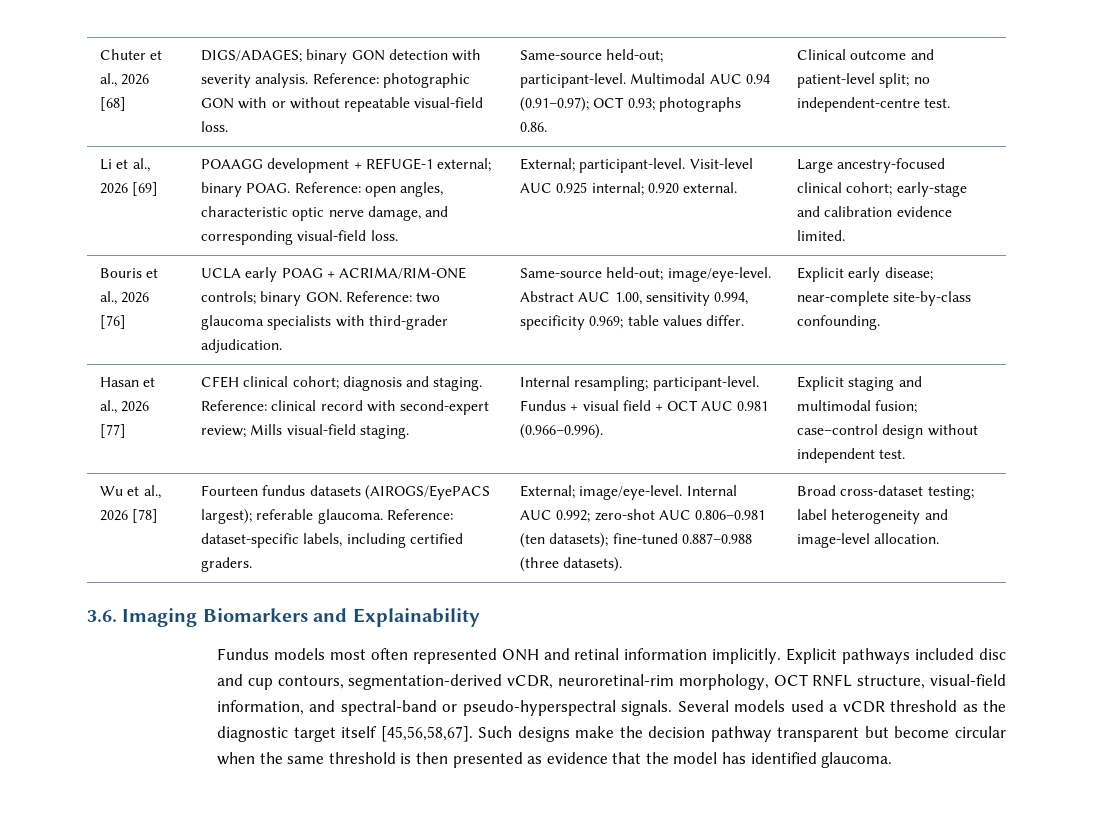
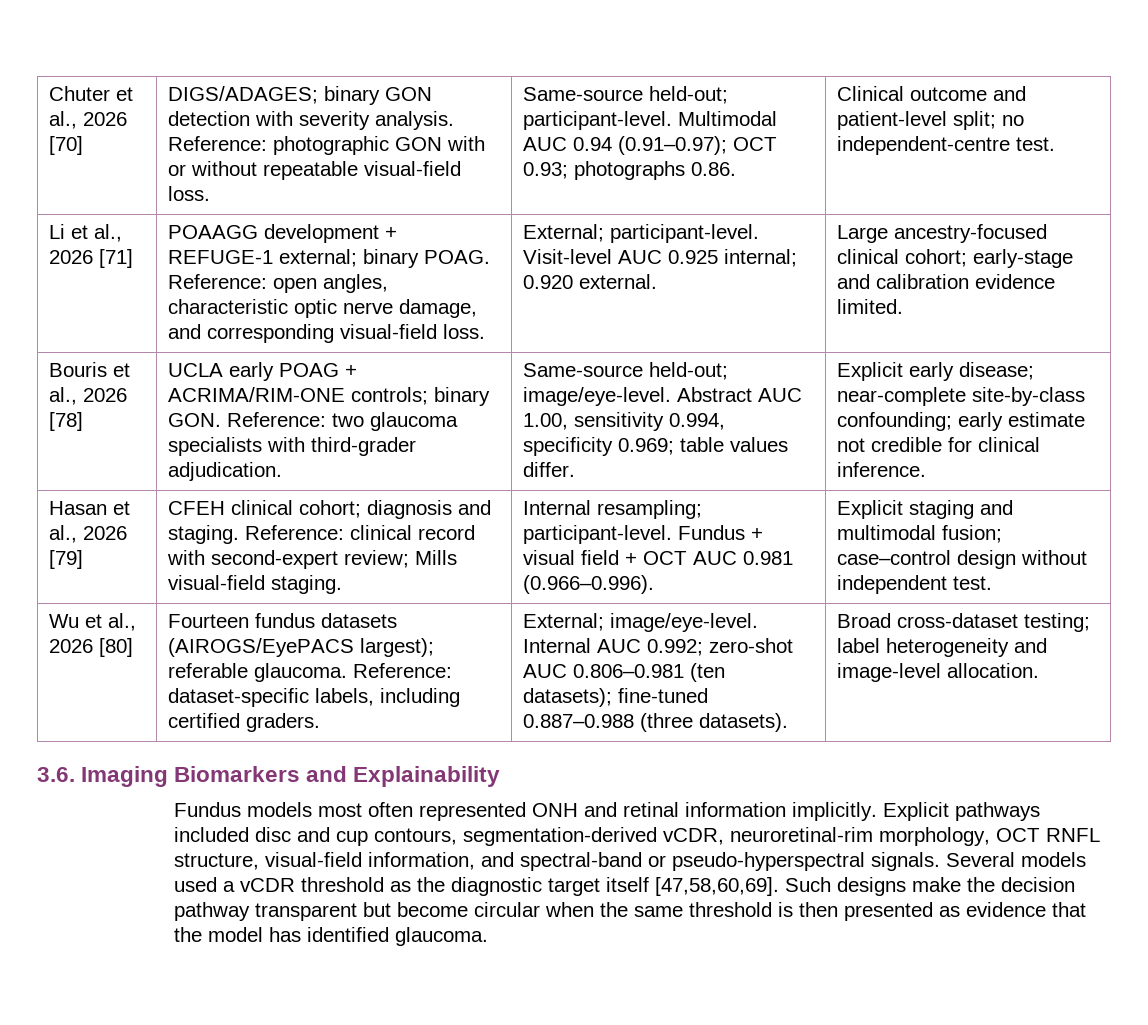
- Chuter et al., 2026 [68] | DIGS/ADAGES; binary GON detection with severity analysis. Reference: photographic GON with or without repeatable visual-field loss. | Same-source held-out; participant-level. Multimodal AUC 0.94 (0.91–0.97); OCT 0.93; photographs 0.86. | Clinical outcome and patient-level split; no independent-centre test.
+ Chuter et al., 2026 [70] | DIGS/ADAGES; binary GON detection with severity analysis. Reference: photographic GON with or without repeatable visual-field loss. | Same-source held-out; participant-level. Multimodal AUC 0.94 (0.91–0.97); OCT 0.93; photographs 0.86. | Clinical outcome and patient-level split; no independent-centre test.
- Li et al., 2026 [69] | POAAGG development + REFUGE-1 external; binary POAG. Reference: open angles, characteristic optic nerve damage, and corresponding visual-field loss. | External; participant-level. Visit-level AUC 0.925 internal; 0.920 external. | Large ancestry-focused clinical cohort; early-stage and calibration evidence limited.
+ Li et al., 2026 [71] | POAAGG development + REFUGE-1 external; binary POAG. Reference: open angles, characteristic optic nerve damage, and corresponding visual-field loss. | External; participant-level. Visit-level AUC 0.925 internal; 0.920 external. | Large ancestry-focused clinical cohort; early-stage and calibration evidence limited.
- Bouris et al., 2026 [76]
+ Bouris et al., 2026 [78]
- Explicit early disease; near-complete site-by-class confounding.
+ Explicit early disease; near-complete site-by-class confounding; early estimate not credible for clinical inference.
- Hasan et al., 2026 [77]
+ Hasan et al., 2026 [79]
- Wu et al., 2026 [78] | Fourteen fundus datasets (AIROGS/EyePACS largest); referable glaucoma. Reference: dataset-specific labels, including certified graders. | External; image/eye-level. Internal AUC 0.992; zero-shot AUC 0.806–0.981 (ten datasets); fine-tuned 0.887–0.988 (three datasets). | Broad cross-dataset testing; label heterogeneity and image-level allocation.
+ Wu et al., 2026 [80] | Fourteen fundus datasets (AIROGS/EyePACS largest); referable glaucoma. Reference: dataset-specific labels, including certified graders. | External; image/eye-level. Internal AUC 0.992; zero-shot AUC 0.806–0.981 (ten datasets); fine-tuned 0.887–0.988 (three datasets). | Broad cross-dataset testing; label heterogeneity and image-level allocation.
- Several models used a vCDR threshold as the diagnostic target itself [45,56,58,67].
+ Several models used a vCDR threshold as the diagnostic target itself [47,58,60,69].

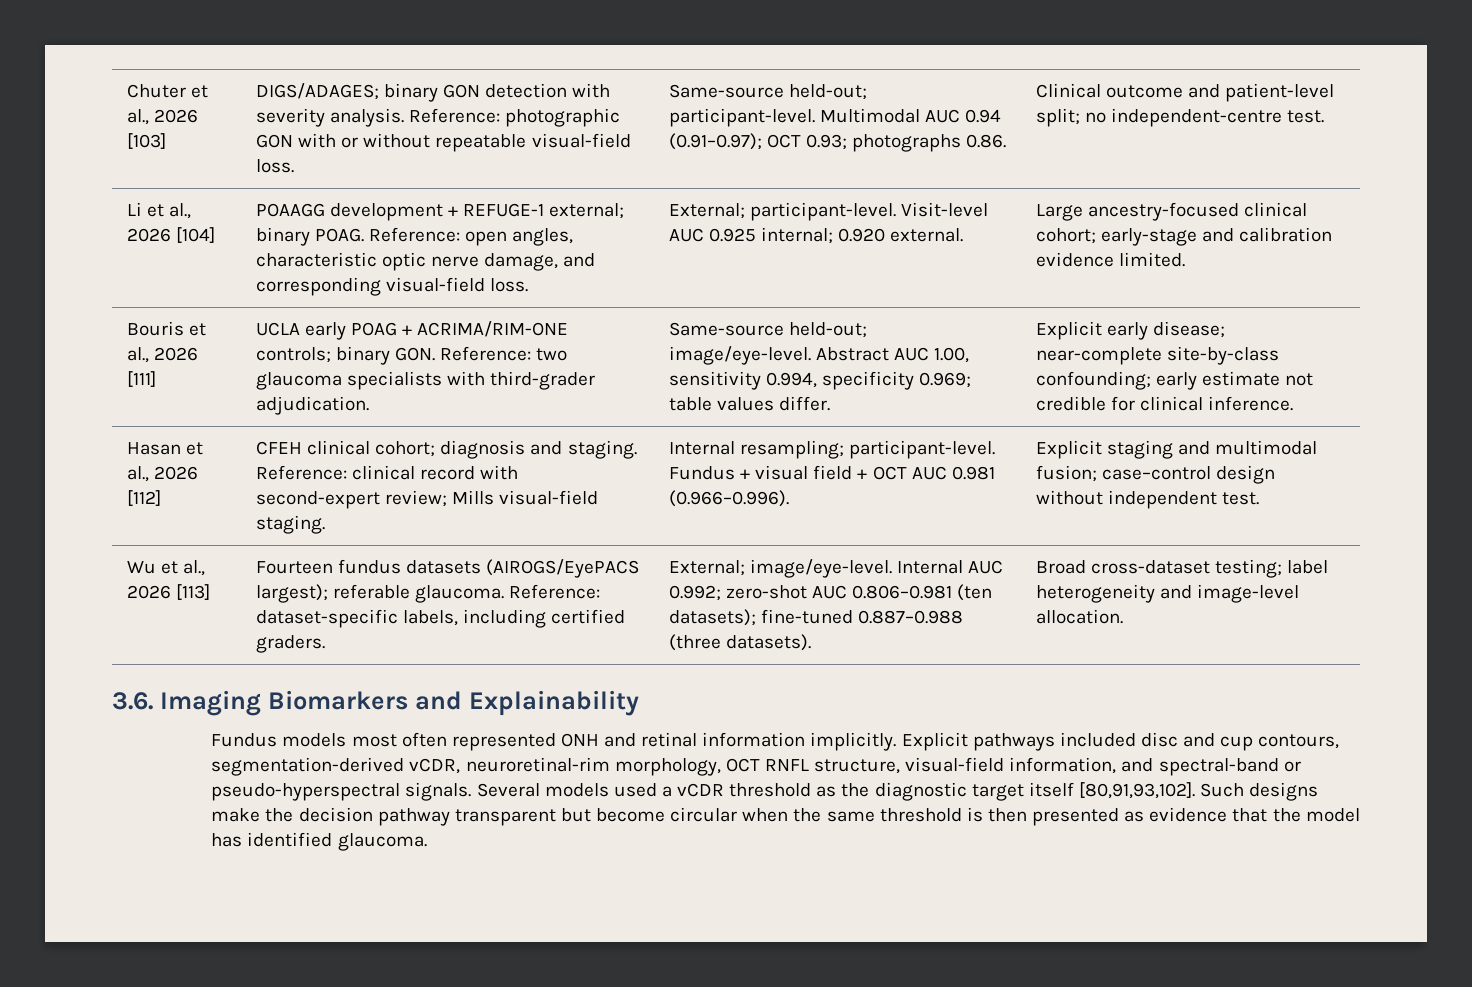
- Chuter et al., 2026 [70] | DIGS/ADAGES; binary GON detection with severity analysis. Reference: photographic GON with or without repeatable visual-field loss. | Same-source held-out; participant-level. Multimodal AUC 0.94 (0.91–0.97); OCT 0.93; photographs 0.86. | Clinical outcome and patient-level split; no independent-centre test.
+ Chuter et al., 2026 [103] | DIGS/ADAGES; binary GON detection with severity analysis. Reference: photographic GON with or without repeatable visual-field loss. | Same-source held-out; participant-level. Multimodal AUC 0.94 (0.91–0.97); OCT 0.93; photographs 0.86. | Clinical outcome and patient-level split; no independent-centre test.
- Li et al., 2026 [71] | POAAGG development + REFUGE-1 external; binary POAG. Reference: open angles, characteristic optic nerve damage, and corresponding visual-field loss. | External; participant-level. Visit-level AUC 0.925 internal; 0.920 external. | Large ancestry-focused clinical cohort; early-stage and calibration evidence limited.
+ Li et al., 2026 [104] | POAAGG development + REFUGE-1 external; binary POAG. Reference: open angles, characteristic optic nerve damage, and corresponding visual-field loss. | External; participant-level. Visit-level AUC 0.925 internal; 0.920 external. | Large ancestry-focused clinical cohort; early-stage and calibration evidence limited.
- Bouris et al., 2026 [78]
+ Bouris et al., 2026 [111]
- Hasan et al., 2026 [79]
+ Hasan et al., 2026 [112]
- Wu et al., 2026 [80] | Fourteen fundus datasets (AIROGS/EyePACS largest); referable glaucoma. Reference: dataset-specific labels, including certified graders. | External; image/eye-level. Internal AUC 0.992; zero-shot AUC 0.806–0.981 (ten datasets); fine-tuned 0.887–0.988 (three datasets). | Broad cross-dataset testing; label heterogeneity and image-level allocation.
+ Wu et al., 2026 [113] | Fourteen fundus datasets (AIROGS/EyePACS largest); referable glaucoma. Reference: dataset-specific labels, including certified graders. | External; image/eye-level. Internal AUC 0.992; zero-shot AUC 0.806–0.981 (ten datasets); fine-tuned 0.887–0.988 (three datasets). | Broad cross-dataset testing; label heterogeneity and image-level allocation.
- Several models used a vCDR threshold as the diagnostic target itself [47,58,60,69].
+ Several models used a vCDR threshold as the diagnostic target itself [80,91,93,102].

